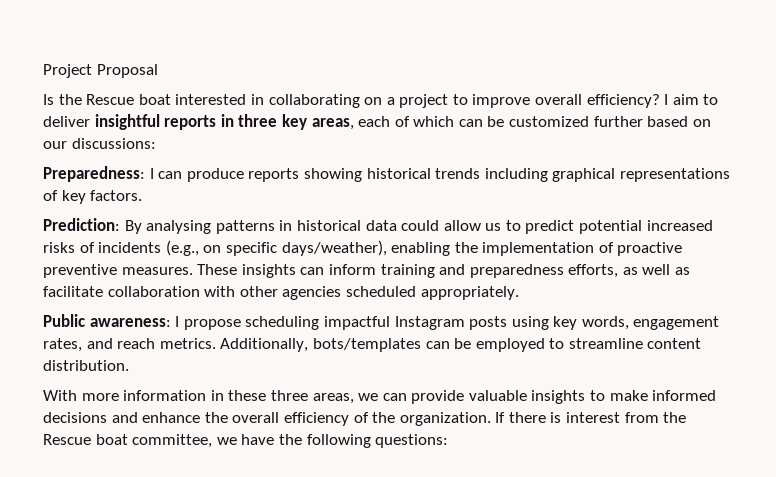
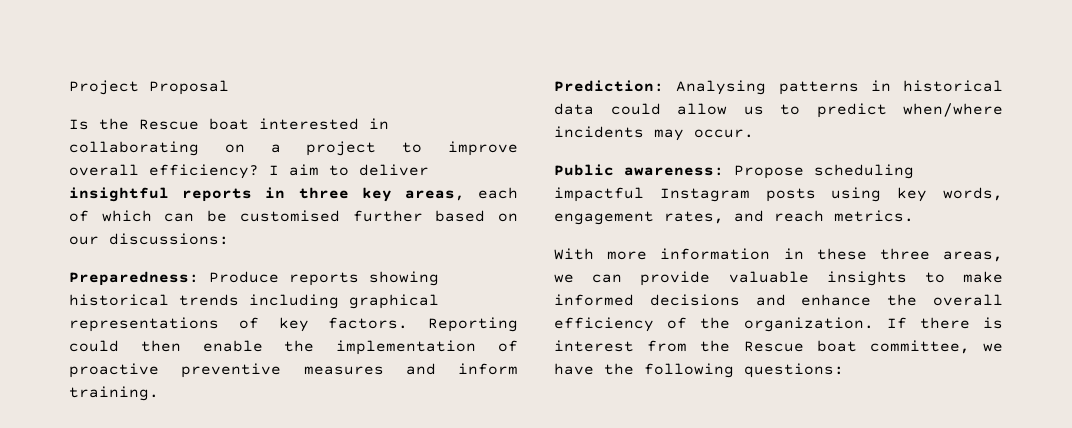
- I aim to deliver insightful reports in three key areas, each of which can be customized further based on our discussions:
+ I aim to deliver insightful reports in three key areas, each of which can be customised further based on our discussions:
- Preparedness: I can produce reports showing historical trends including graphical representations of key factors.
+ Preparedness: Produce reports showing historical trends including graphical representations of key factors. Reporting could then enable the implementation of proactive preventive measures and inform training.
- Prediction: By analysing patterns in historical data could allow us to predict potential increased risks of incidents (e.g., on specific days/weather), enabling the implementation of proactive preventive measures. These insights can inform training and preparedness efforts, as well as facilitate collaboration with other agencies scheduled appropriately.
+ Prediction: Analysing patterns in historical data could allow us to predict when/where incidents may occur.
- Public awareness: I propose scheduling impactful Instagram posts using key words, engagement rates, and reach metrics. Additionally, bots/templates can be employed to streamline content distribution.
+ Public awareness: Propose scheduling impactful Instagram posts using key words, engagement rates, and reach metrics.

